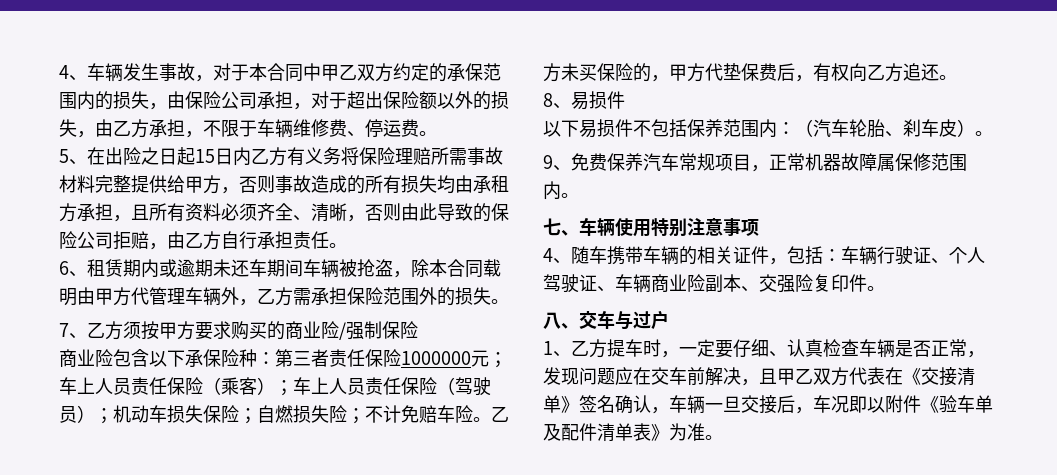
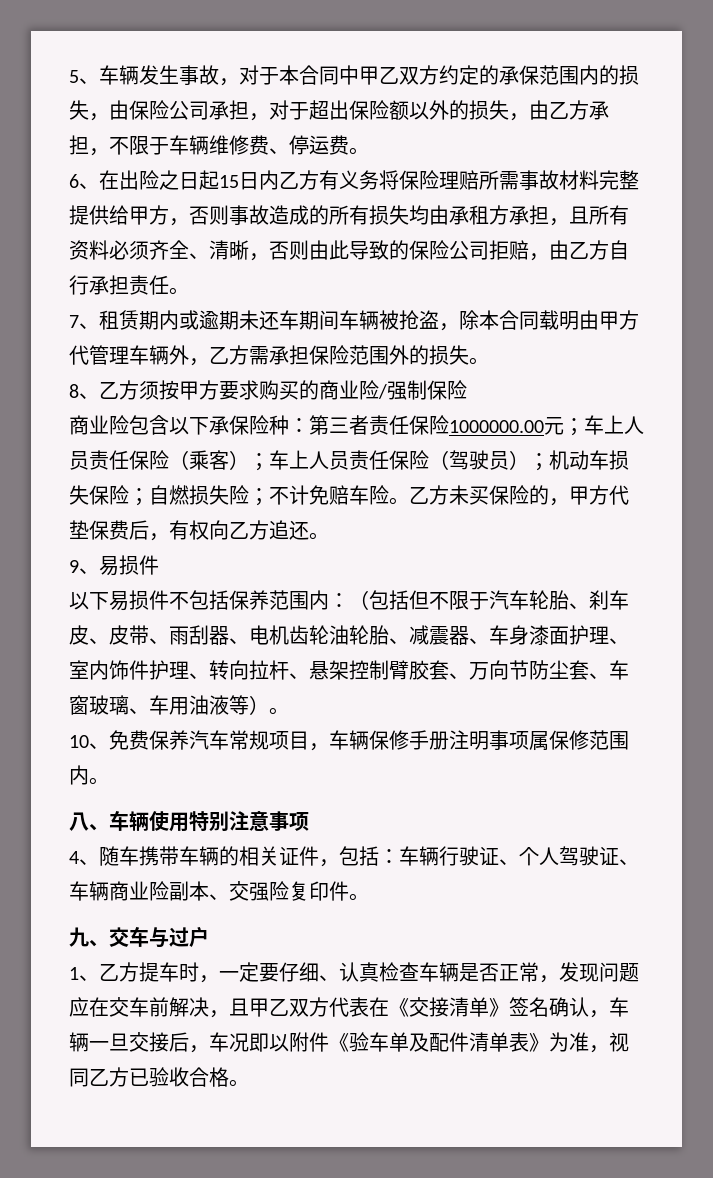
- 4、车辆发生事故，对于本合同中甲乙双方约定的承保范围内的损失，由保险公司承担，对于超出保险额以外的损失，由乙方承担，不限于车辆维修费、停运费。
+ 5、车辆发生事故，对于本合同中甲乙双方约定的承保范围内的损失，由保险公司承担，对于超出保险额以外的损失，由乙方承担，不限于车辆维修费、停运费。
- 5、在出险之日起15日内乙方有义务将保险理赔所需事故材料完整提供给甲方，否则事故造成的所有损失均由承租方承担，且所有资料必须齐全、清晰，否则由此导致的保险公司拒赔，由乙方自行承担责任。
+ 6、在出险之日起15日内乙方有义务将保险理赔所需事故材料完整提供给甲方，否则事故造成的所有损失均由承租方承担，且所有资料必须齐全、清晰，否则由此导致的保险公司拒赔，由乙方自行承担责任。
- 6、租赁期内或逾期未还车期间车辆被抢盗，除本合同载明由甲方代管理车辆外，乙方需承担保险范围外的损失。
+ 7、租赁期内或逾期未还车期间车辆被抢盗，除本合同载明由甲方代管理车辆外，乙方需承担保险范围外的损失。
- 7、乙方须按甲方要求购买的商业险/强制保险
+ 8、乙方须按甲方要求购买的商业险/强制保险
- 商业险包含以下承保险种：第三者责任保险1000000元；车上人员责任保险（乘客）；车上人员责任保险（驾驶员）；机动车损失保险；自燃损失险；不计免赔车险。
+ 商业险包含以下承保险种：第三者责任保险1000000.00元；车上人员责任保险（乘客）；车上人员责任保险（驾驶员）；机动车损失保险；自燃损失险；不计免赔车险。
- 8、易损件
+ 9、易损件
- 以下易损件不包括保养范围内：（汽车轮胎、刹车皮）。
+ 以下易损件不包括保养范围内：（包括但不限于汽车轮胎、刹车皮、皮带、雨刮器、电机齿轮油轮胎、减震器、车身漆面护理、室内饰件护理、转向拉杆、悬架控制臂胶套、万向节防尘套、车窗玻璃、车用油液等）。
- 9、免费保养汽车常规项目，正常机器故障属保修范围内。
+ 10、免费保养汽车常规项目，车辆保修手册注明事项属保修范围内。
- 七、车辆使用特别注意事项
+ 八、车辆使用特别注意事项
- 八、交车与过户
+ 九、交车与过户
- 1、乙方提车时，一定要仔细、认真检查车辆是否正常，发现问题应在交车前解决，且甲乙双方代表在《交接清单》签名确认，车辆一旦交接后，车况即以附件《验车单及配件清单表》为准。
+ 1、乙方提车时，一定要仔细、认真检查车辆是否正常，发现问题应在交车前解决，且甲乙双方代表在《交接清单》签名确认，车辆一旦交接后，车况即以附件《验车单及配件清单表》为准，视同乙方已验收合格。

